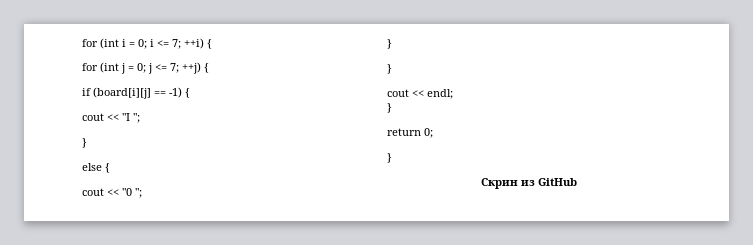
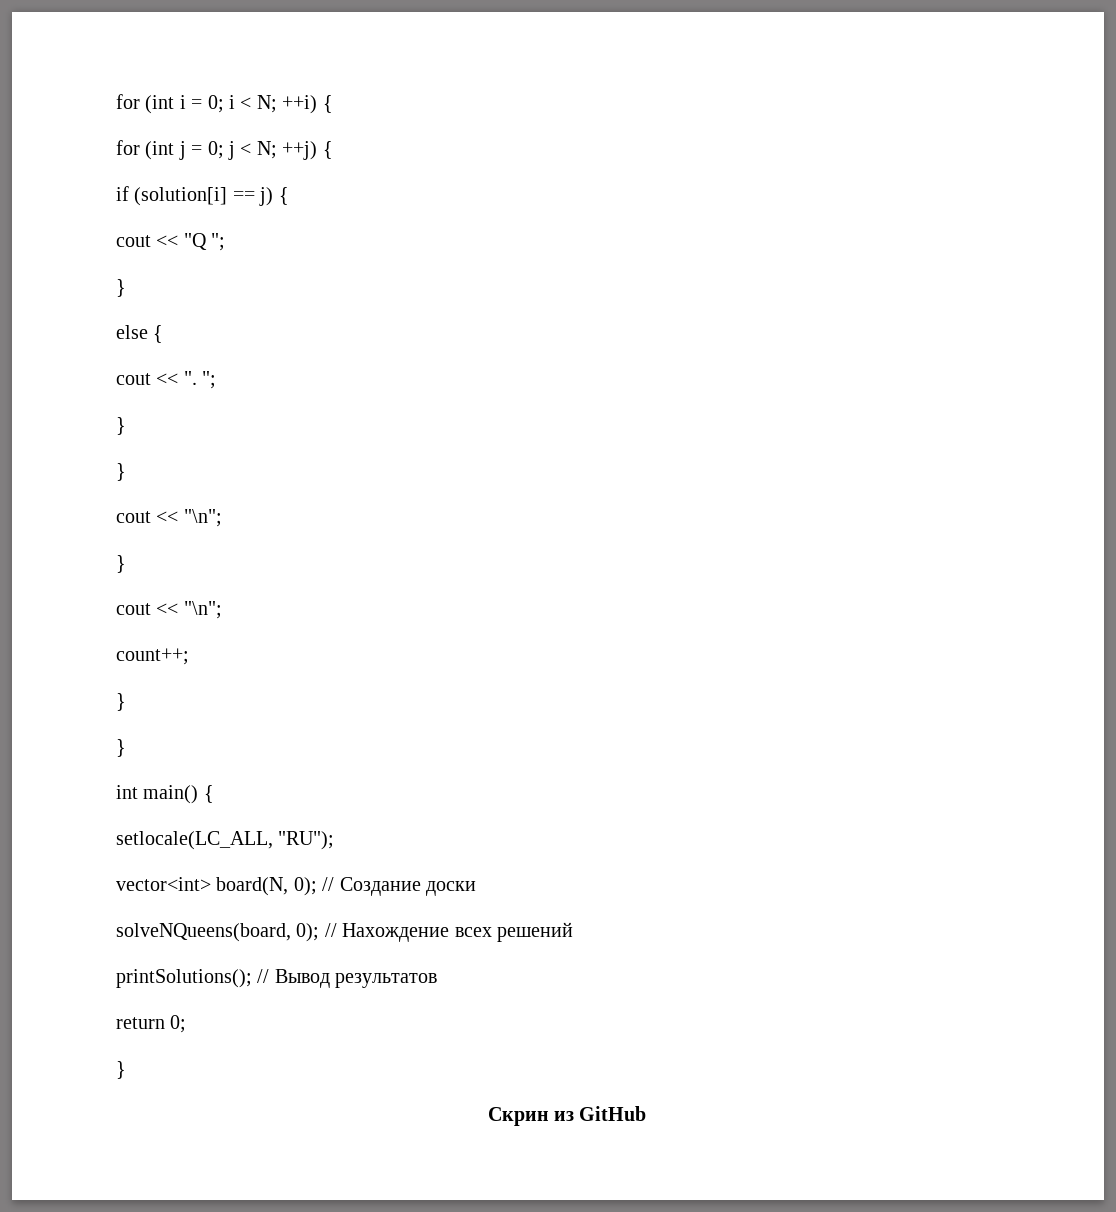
- for (int i = 0; i <= 7; ++i) {
+ for (int i = 0; i < N; ++i) {
- for (int j = 0; j <= 7; ++j) {
+ for (int j = 0; j < N; ++j) {
- if (board[i][j] == -1) {
- cout << "I ";
+ if (solution[i] == j) {
+ cout << "Q ";
- cout << "0 ";
+ cout << ". ";
  }
  }
- cout << endl;
+ cout << "\n";
  }
+ cout << "\n";
+ count++;
+ }
+ }
+ int main() {
+ setlocale(LC_ALL, "RU");
+ vector<int> board(N, 0); // Создание доски
+ solveNQueens(board, 0); // Нахождение всех решений
+ printSolutions(); // Вывод результатов

